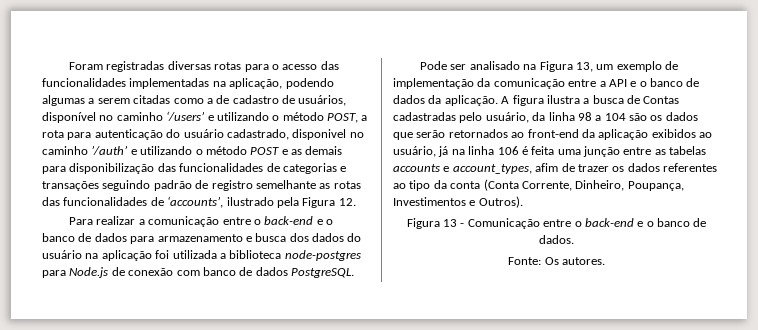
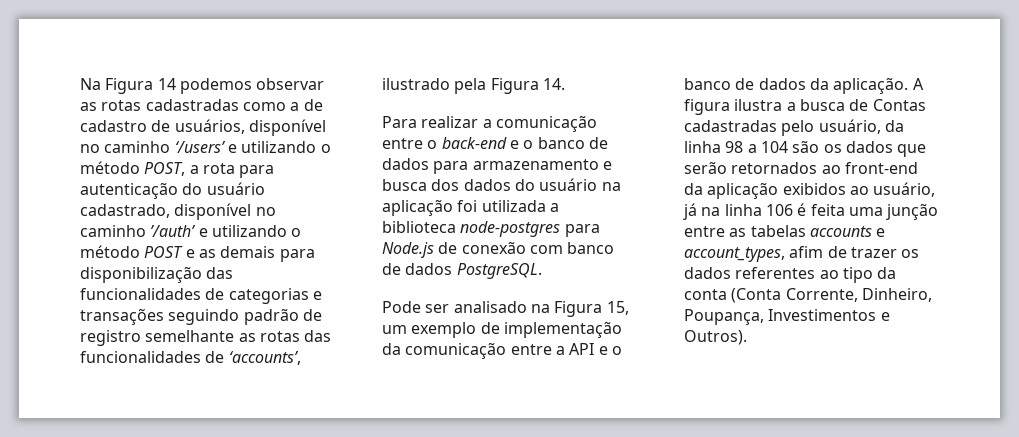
- Foram registradas diversas rotas para o acesso das funcionalidades implementadas na aplicação, podendo algumas a serem citadas como a de cadastro de usuários, disponível no caminho ‘/users’ e utilizando o método POST, a rota para autenticação do usuário cadastrado, disponivel no caminho ’/auth’ e utilizando o método POST e as demais para disponibilização das funcionalidades de categorias e transações seguindo padrão de registro semelhante as rotas das funcionalidades de ‘accounts’, ilustrado pela Figura 12.
+ Na Figura 14 podemos observar as rotas cadastradas como a de cadastro de usuários, disponível no caminho ‘/users’ e utilizando o método POST, a rota para autenticação do usuário cadastrado, disponível no caminho ’/auth’ e utilizando o método POST e as demais para disponibilização das funcionalidades de categorias e transações seguindo padrão de registro semelhante as rotas das funcionalidades de ‘accounts’, ilustrado pela Figura 14.
- Pode ser analisado na Figura 13, um exemplo de implementação da comunicação entre a API e o banco de dados da aplicação.
+ Pode ser analisado na Figura 15, um exemplo de implementação da comunicação entre a API e o banco de dados da aplicação.
- Figura 13 - Comunicação entre o back-end e o banco de dados.
- Fonte: Os autores.

